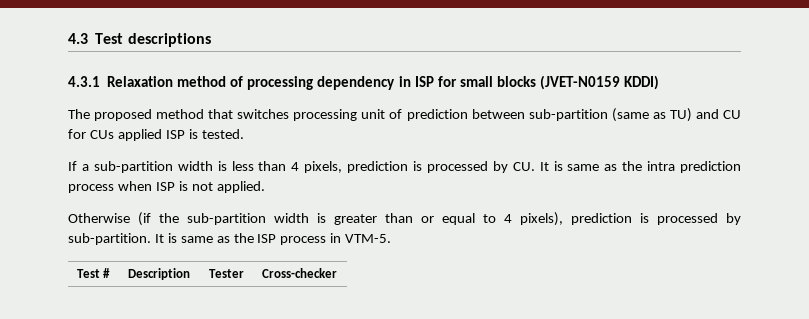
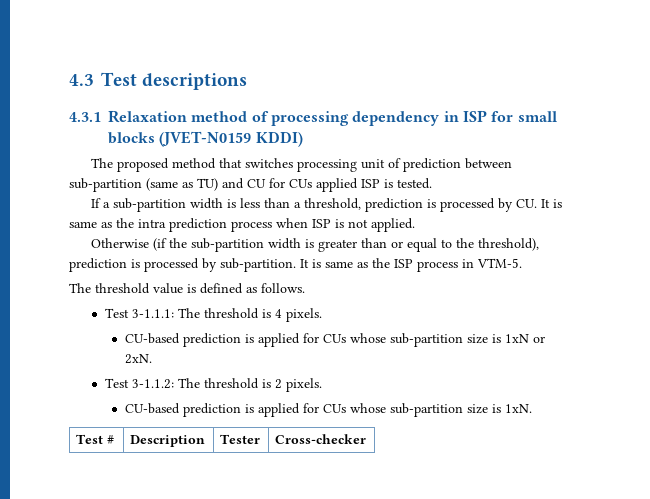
- If a sub-partition width is less than 4 pixels, prediction is processed by CU. It is same as the intra prediction process when ISP is not applied.
+ If a sub-partition width is less than a threshold, prediction is processed by CU. It is same as the intra prediction process when ISP is not applied.
- Otherwise (if the sub-partition width is greater than or equal to 4 pixels), prediction is processed by sub-partition.
+ Otherwise (if the sub-partition width is greater than or equal to the threshold), prediction is processed by sub-partition.
+ The threshold value is defined as follows.
+ Test 3-1.1.1: The threshold is 4 pixels.
+ CU-based prediction is applied for CUs whose sub-partition size is 1xN or 2xN.
+ Test 3-1.1.2: The threshold is 2 pixels.
+ CU-based prediction is applied for CUs whose sub-partition size is 1xN.

